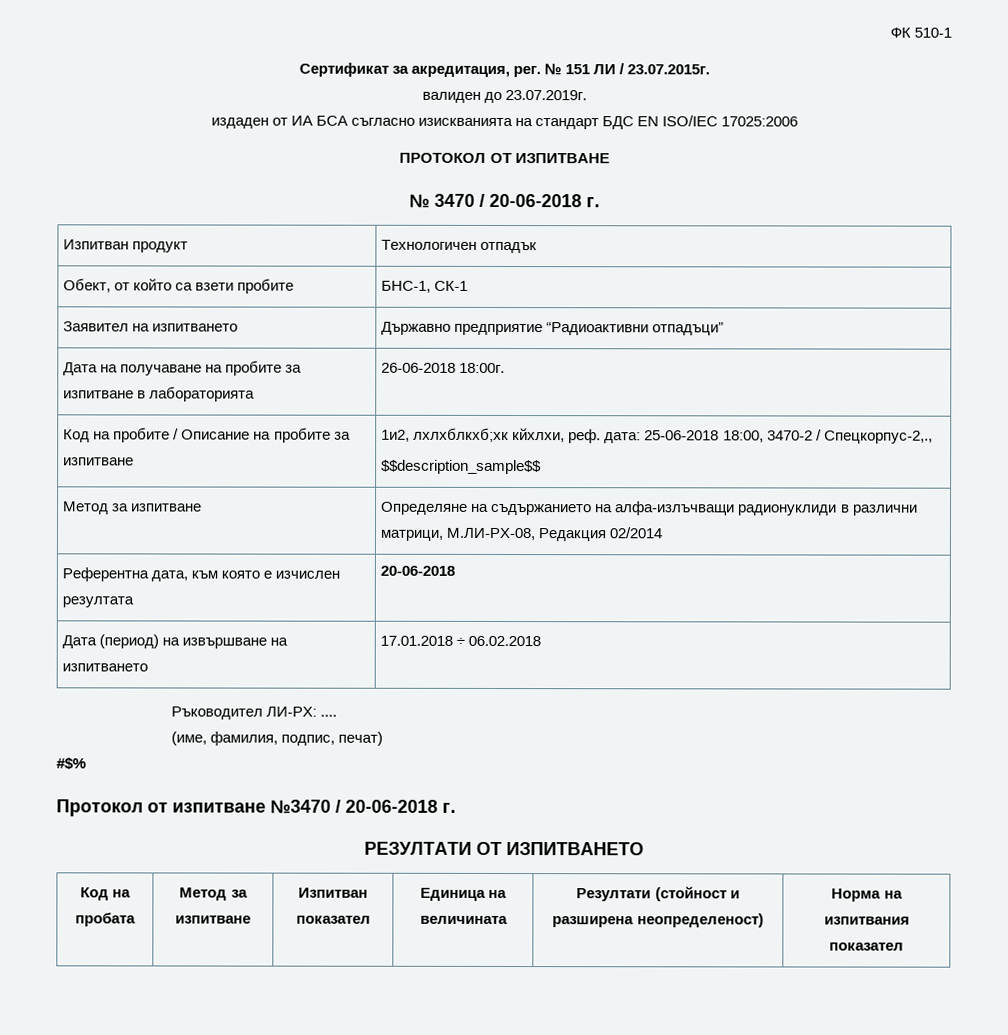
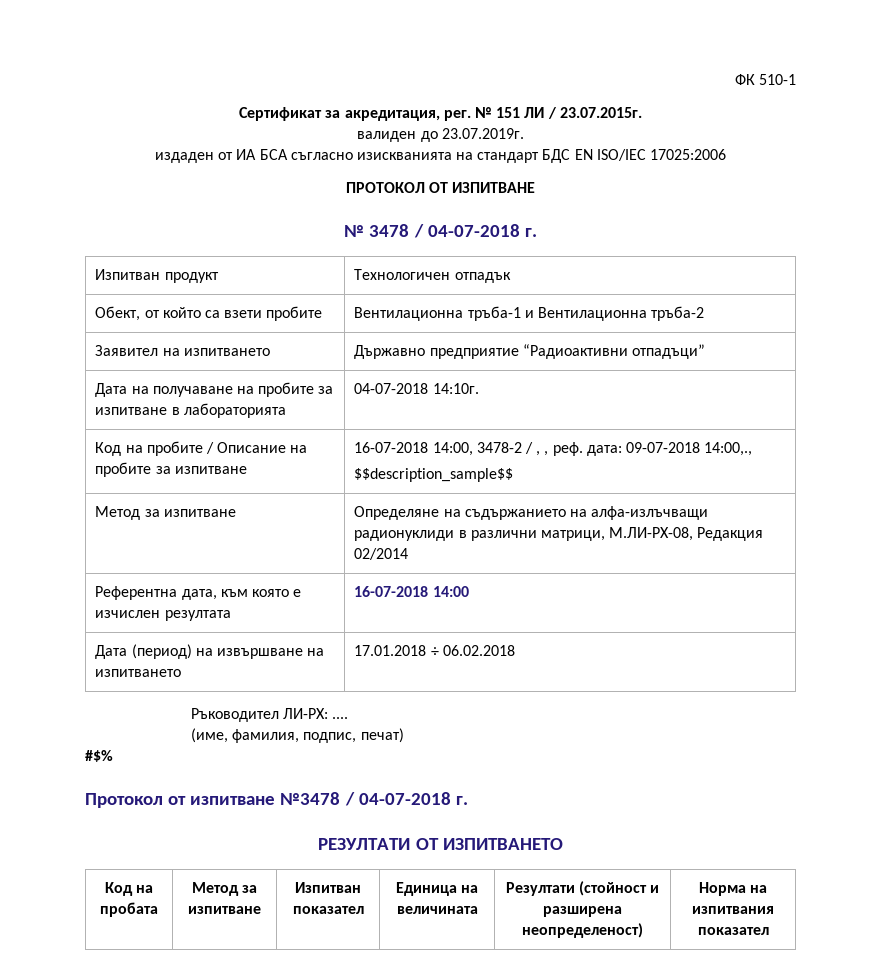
- № 3470 / 20-06-2018 г.
+ № 3478 / 04-07-2018 г.
- Обект, от който са взети пробите | БНС-1, СК-1
+ Обект, от който са взети пробите | Вентилационна тръба-1 и Вентилационна тръба-2
- Дата на получаване на пробите за изпитване в лабораторията | 26-06-2018 18:00г.
+ Дата на получаване на пробите за изпитване в лабораторията | 04-07-2018 14:10г.
- Код на пробите / Описание на пробите за изпитване | 1и2, лхлхблкхб;хк кйхлхи, реф. дата: 25-06-2018 18:00, 3470-2 / Спецкорпус-2,.,
+ Код на пробите / Описание на пробите за изпитване | 16-07-2018 14:00, 3478-2 / , , реф. дата: 09-07-2018 14:00,.,
- Референтна дата, към която е изчислен резултата | 20-06-2018
+ Референтна дата, към която е изчислен резултата | 16-07-2018 14:00
- Протокол от изпитване №3470 / 20-06-2018 г.
+ Протокол от изпитване №3478 / 04-07-2018 г.

